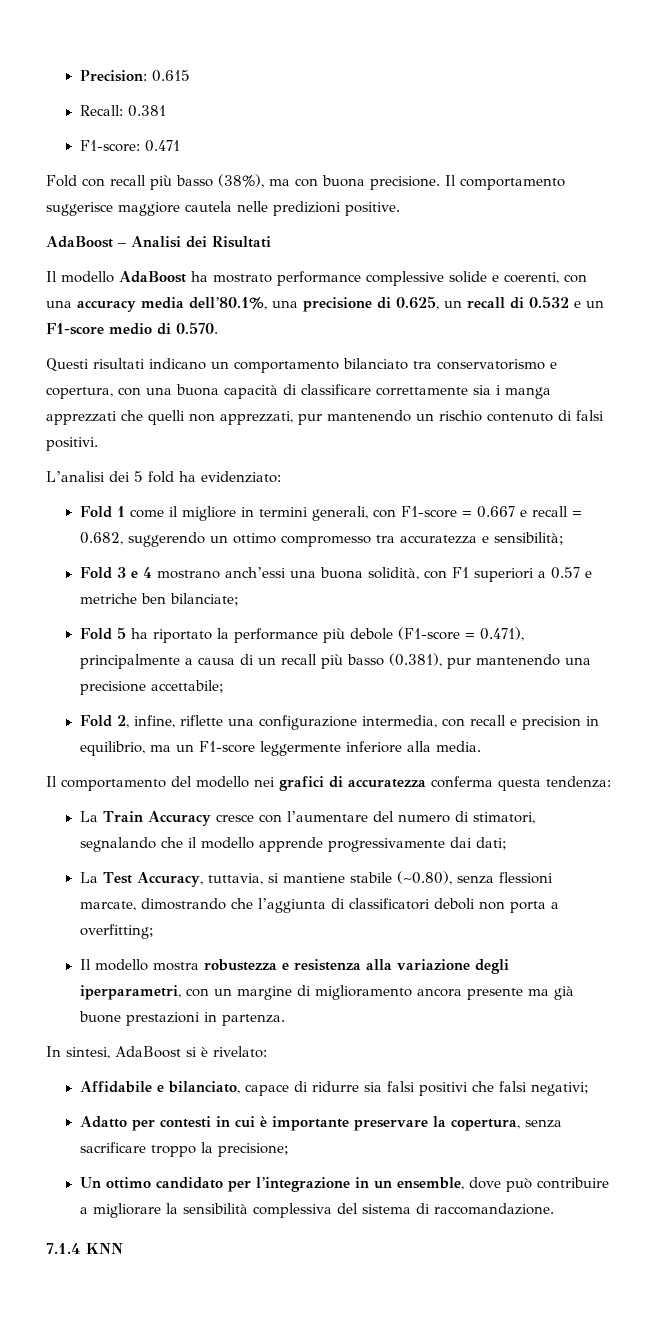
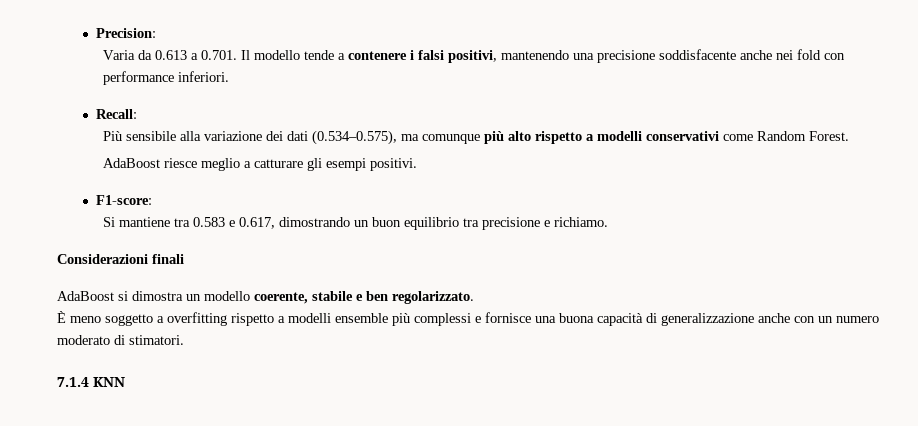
- Precision: 0.615
- Recall: 0.381
- F1-score: 0.471
- Fold con recall più basso (38%), ma con buona precisione. Il comportamento suggerisce maggiore cautela nelle predizioni positive.
- AdaBoost – Analisi dei Risultati
- Il modello AdaBoost ha mostrato performance complessive solide e coerenti, con una accuracy media dell’80.1%, una precisione di 0.625, un recall di 0.532 e un F1-score medio di 0.570.
- Questi risultati indicano un comportamento bilanciato tra conservatorismo e copertura, con una buona capacità di classificare correttamente sia i manga apprezzati che quelli non apprezzati, pur mantenendo un rischio contenuto di falsi positivi.
- L’analisi dei 5 fold ha evidenziato:
- Fold 1 come il migliore in termini generali, con F1-score = 0.667 e recall = 0.682, suggerendo un ottimo compromesso tra accuratezza e sensibilità;
- Fold 3 e 4 mostrano anch’essi una buona solidità, con F1 superiori a 0.57 e metriche ben bilanciate;
- Fold 5 ha riportato la performance più debole (F1-score = 0.471), principalmente a causa di un recall più basso (0.381), pur mantenendo una precisione accettabile;
- Fold 2, infine, riflette una configurazione intermedia, con recall e precision in equilibrio, ma un F1-score leggermente inferiore alla media.
- Il comportamento del modello nei grafici di accuratezza conferma questa tendenza:
- La Train Accuracy cresce con l’aumentare del numero di stimatori, segnalando che il modello apprende progressivamente dai dati;
- La Test Accuracy, tuttavia, si mantiene stabile (~0.80), senza flessioni marcate, dimostrando che l’aggiunta di classificatori deboli non porta a overfitting;
- Il modello mostra robustezza e resistenza alla variazione degli iperparametri, con un margine di miglioramento ancora presente ma già buone prestazioni in partenza.
- In sintesi, AdaBoost si è rivelato:
- Affidabile e bilanciato, capace di ridurre sia falsi positivi che falsi negativi;
- Adatto per contesti in cui è importante preservare la copertura, senza sacrificare troppo la precisione;
- Un ottimo candidato per l’integrazione in un ensemble, dove può contribuire a migliorare la sensibilità complessiva del sistema di raccomandazione.
+ Precision:
+ Varia da 0.613 a 0.701. Il modello tende a contenere i falsi positivi, mantenendo una precisione soddisfacente anche nei fold con performance inferiori.
+ Recall:
+ Più sensibile alla variazione dei dati (0.534–0.575), ma comunque più alto rispetto a modelli conservativi come Random Forest.
+ AdaBoost riesce meglio a catturare gli esempi positivi.
+ F1-score:
+ Si mantiene tra 0.583 e 0.617, dimostrando un buon equilibrio tra precisione e richiamo.
+ Considerazioni finali
+ AdaBoost si dimostra un modello coerente, stabile e ben regolarizzato.
+ È meno soggetto a overfitting rispetto a modelli ensemble più complessi e fornisce una buona capacità di generalizzazione anche con un numero moderato di stimatori.

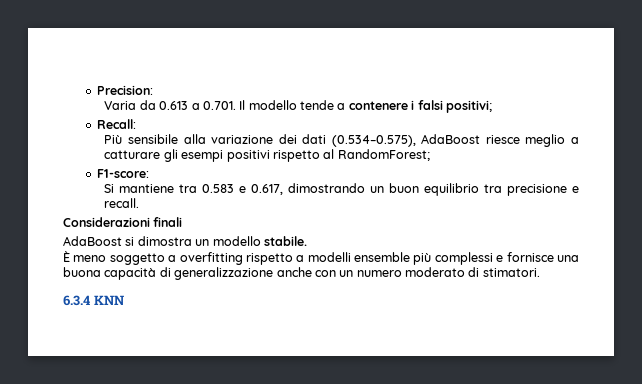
- Varia da 0.613 a 0.701. Il modello tende a contenere i falsi positivi, mantenendo una precisione soddisfacente anche nei fold con performance inferiori.
+ Varia da 0.613 a 0.701. Il modello tende a contenere i falsi positivi;
- Più sensibile alla variazione dei dati (0.534–0.575), ma comunque più alto rispetto a modelli conservativi come Random Forest.
- AdaBoost riesce meglio a catturare gli esempi positivi.
+ Più sensibile alla variazione dei dati (0.534–0.575), AdaBoost riesce meglio a catturare gli esempi positivi rispetto al RandomForest;
- Si mantiene tra 0.583 e 0.617, dimostrando un buon equilibrio tra precisione e richiamo.
+ Si mantiene tra 0.583 e 0.617, dimostrando un buon equilibrio tra precisione e recall.
- AdaBoost si dimostra un modello coerente, stabile e ben regolarizzato.
+ AdaBoost si dimostra un modello stabile.
- 7.1.4 KNN
+ 6.3.4 KNN

